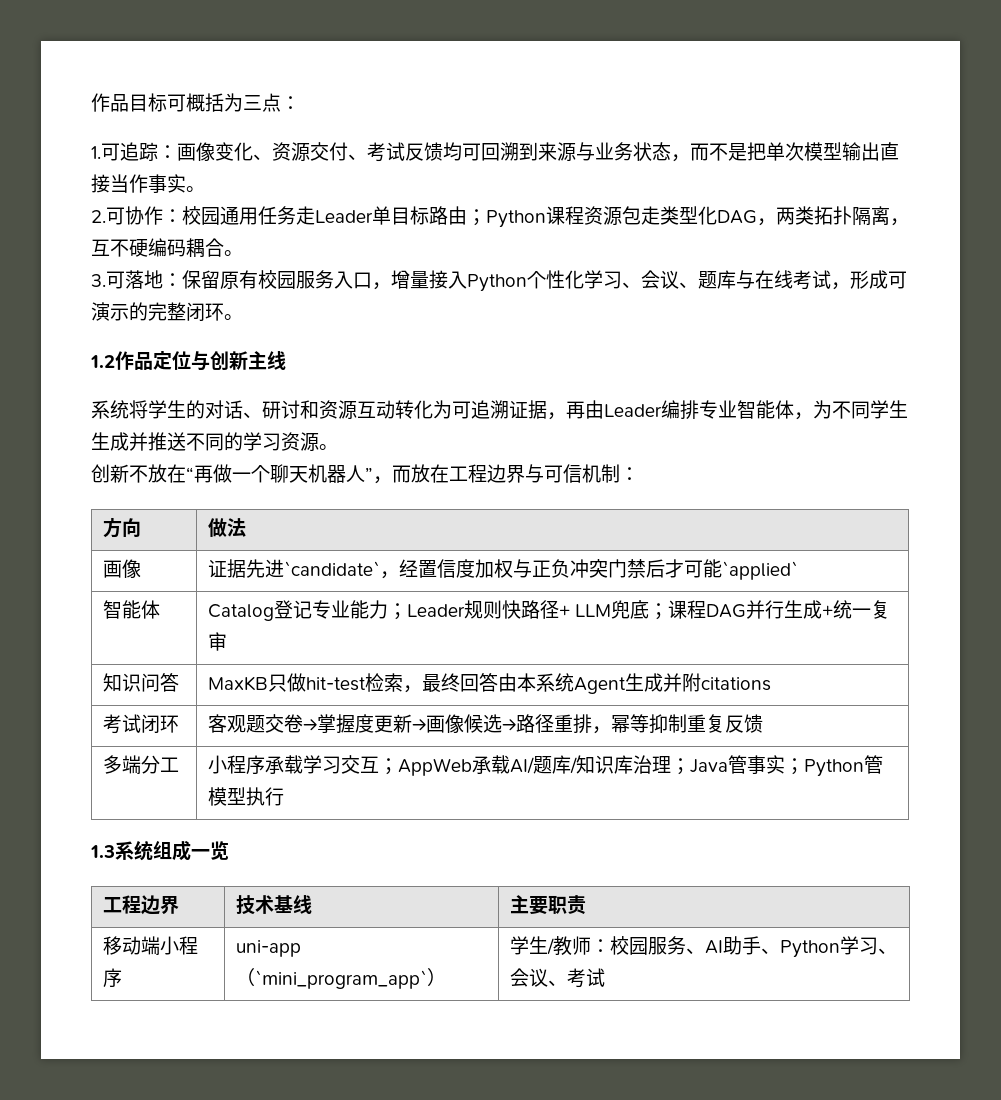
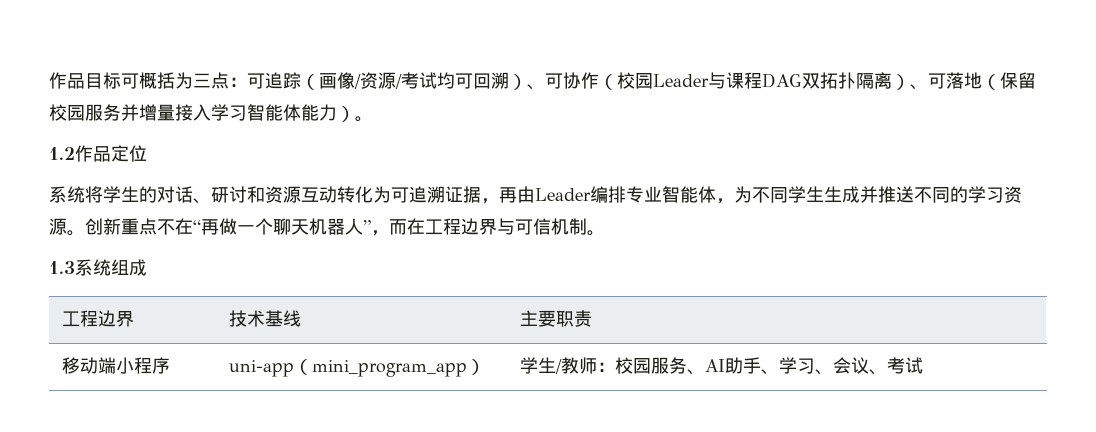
- 作品目标可概括为三点：
- 1.可追踪：画像变化、资源交付、考试反馈均可回溯到来源与业务状态，而不是把单次模型输出直接当作事实。
- 2.可协作：校园通用任务走Leader单目标路由；Python课程资源包走类型化DAG，两类拓扑隔离，互不硬编码耦合。
- 3.可落地：保留原有校园服务入口，增量接入Python个性化学习、会议、题库与在线考试，形成可演示的完整闭环。
+ 作品目标可概括为三点：可追踪（画像/资源/考试均可回溯）、可协作（校园Leader与课程DAG双拓扑隔离）、可落地（保留校园服务并增量接入学习智能体能力）。
- 1.2作品定位与创新主线
+ 1.2作品定位
- 系统将学生的对话、研讨和资源互动转化为可追溯证据，再由Leader编排专业智能体，为不同学生生成并推送不同的学习资源。
- 创新不放在“再做一个聊天机器人”，而放在工程边界与可信机制：
- 方向 | 做法
- 画像 | 证据先进`candidate`，经置信度加权与正负冲突门禁后才可能`applied`
- 智能体 | Catalog登记专业能力；Leader规则快路径+ LLM兜底；课程DAG并行生成+统一复审
- 知识问答 | MaxKB只做hit-test检索，最终回答由本系统Agent生成并附citations
- 考试闭环 | 客观题交卷→掌握度更新→画像候选→路径重排，幂等抑制重复反馈
- 多端分工 | 小程序承载学习交互；AppWeb承载AI/题库/知识库治理；Java管事实；Python管模型执行
+ 系统将学生的对话、研讨和资源互动转化为可追溯证据，再由Leader编排专业智能体，为不同学生生成并推送不同的学习资源。创新重点不在“再做一个聊天机器人”，而在工程边界与可信机制。
- 1.3系统组成一览
+ 1.3系统组成
- 移动端小程序 | uni-app（`mini_program_app`） | 学生/教师：校园服务、AI助手、Python学习、会议、考试
+ 移动端小程序 | uni-app（mini_program_app） | 学生/教师：校园服务、AI助手、学习、会议、考试

